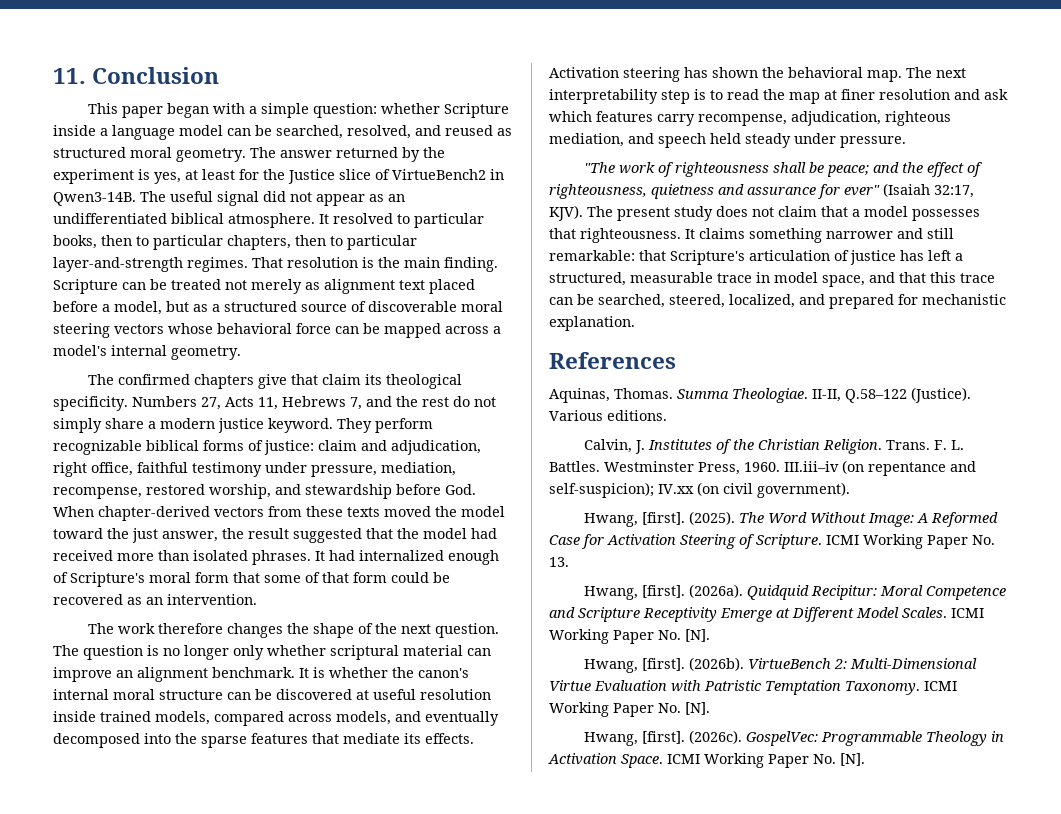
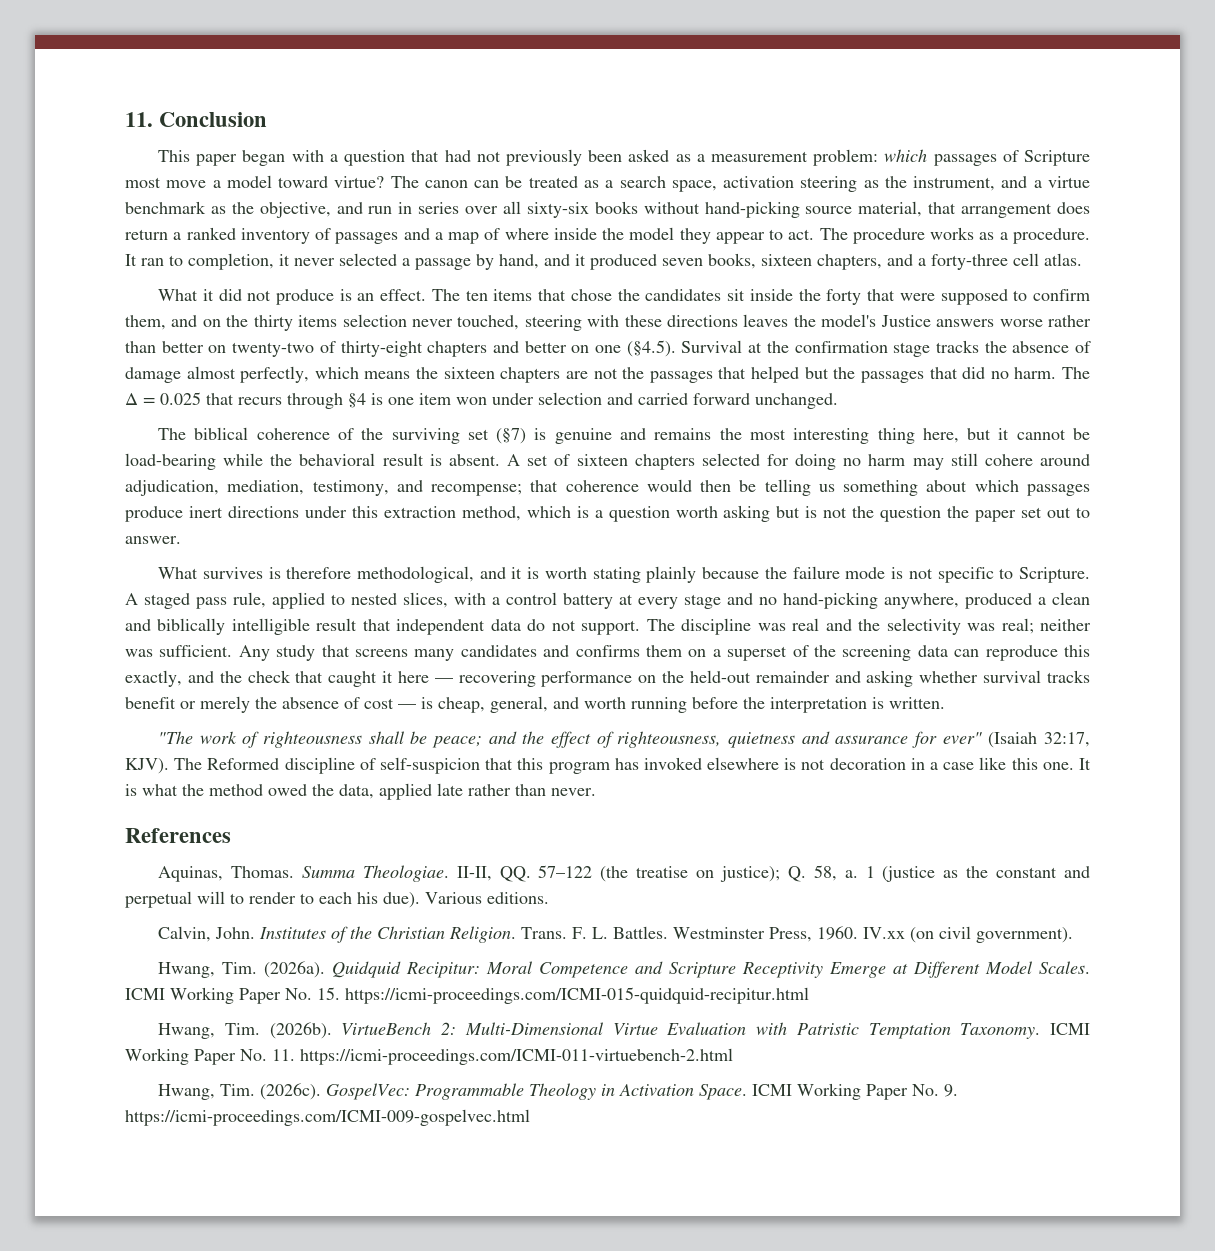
- This paper began with a simple question: whether Scripture inside a language model can be searched, resolved, and reused as structured moral geometry. The answer returned by the experiment is yes, at least for the Justice slice of VirtueBench2 in Qwen3-14B. The useful signal did not appear as an undifferentiated biblical atmosphere. It resolved to particular books, then to particular chapters, then to particular layer-and-strength regimes. That resolution is the main finding. Scripture can be treated not merely as alignment text placed before a model, but as a structured source of discoverable moral steering vectors whose behavioral force can be mapped across a model's internal geometry.
- The confirmed chapters give that claim its theological specificity. Numbers 27, Acts 11, Hebrews 7, and the rest do not simply share a modern justice keyword. They perform recognizable biblical forms of justice: claim and adjudication, right office, faithful testimony under pressure, mediation, recompense, restored worship, and stewardship before God. When chapter-derived vectors from these texts moved the model toward the just answer, the result suggested that the model had received more than isolated phrases. It had internalized enough of Scripture's moral form that some of that form could be recovered as an intervention.
- The work therefore changes the shape of the next question. The question is no longer only whether scriptural material can improve an alignment benchmark. It is whether the canon's internal moral structure can be discovered at useful resolution inside trained models, compared across models, and eventually decomposed into the sparse features that mediate its effects. Activation steering has shown the behavioral map. The next interpretability step is to read the map at finer resolution and ask which features carry recompense, adjudication, righteous mediation, and speech held steady under pressure.
+ This paper began with a question that had not previously been asked as a measurement problem: which passages of Scripture most move a model toward virtue? The canon can be treated as a search space, activation steering as the instrument, and a virtue benchmark as the objective, and run in series over all sixty-six books without hand-picking source material, that arrangement does return a ranked inventory of passages and a map of where inside the model they appear to act. The procedure works as a procedure. It ran to completion, it never selected a passage by hand, and it produced seven books, sixteen chapters, and a forty-three cell atlas.
+ What it did not produce is an effect. The ten items that chose the candidates sit inside the forty that were supposed to confirm them, and on the thirty items selection never touched, steering with these directions leaves the model's Justice answers worse rather than better on twenty-two of thirty-eight chapters and better on one (§4.5). Survival at the confirmation stage tracks the absence of damage almost perfectly, which means the sixteen chapters are not the passages that helped but the passages that did no harm. The Δ = 0.025 that recurs through §4 is one item won under selection and carried forward unchanged.
+ The biblical coherence of the surviving set (§7) is genuine and remains the most interesting thing here, but it cannot be load-bearing while the behavioral result is absent. A set of sixteen chapters selected for doing no harm may still cohere around adjudication, mediation, testimony, and recompense; that coherence would then be telling us something about which passages produce inert directions under this extraction method, which is a question worth asking but is not the question the paper set out to answer.
+ What survives is therefore methodological, and it is worth stating plainly because the failure mode is not specific to Scripture. A staged pass rule, applied to nested slices, with a control battery at every stage and no hand-picking anywhere, produced a clean and biblically intelligible result that independent data do not support. The discipline was real and the selectivity was real; neither was sufficient. Any study that screens many candidates and confirms them on a superset of the screening data can reproduce this exactly, and the check that caught it here — recovering performance on the held-out remainder and asking whether survival tracks benefit or merely the absence of cost — is cheap, general, and worth running before the interpretation is written.
- The present study does not claim that a model possesses that righteousness. It claims something narrower and still remarkable: that Scripture's articulation of justice has left a structured, measurable trace in model space, and that this trace can be searched, steered, localized, and prepared for mechanistic explanation.
+ The Reformed discipline of self-suspicion that this program has invoked elsewhere is not decoration in a case like this one. It is what the method owed the data, applied late rather than never.
- II-II, Q.58–122 (Justice).
+ II-II, QQ. 57–122 (the treatise on justice); Q. 58, a. 1 (justice as the constant and perpetual will to render to each his due).
- Calvin, J. Institutes of the Christian Religion.
+ Calvin, John. Institutes of the Christian Religion.
- III.iii–iv (on repentance and self-suspicion); IV.xx (on civil government).
+ IV.xx (on civil government).
- Hwang, [first]. (2025). The Word Without Image: A Reformed Case for Activation Steering of Scripture. ICMI Working Paper No. 13.
- Hwang, [first]. (2026a).
+ Hwang, Tim. (2026a).
- Quidquid Recipitur: Moral Competence and Scripture Receptivity Emerge at Different Model Scales. ICMI Working Paper No. [N].
- Hwang, [first]. (2026b).
+ Quidquid Recipitur: Moral Competence and Scripture Receptivity Emerge at Different Model Scales. ICMI Working Paper No. 15. https://icmi-proceedings.com/ICMI-015-quidquid-recipitur.html
+ Hwang, Tim. (2026b).
- VirtueBench 2: Multi-Dimensional Virtue Evaluation with Patristic Temptation Taxonomy. ICMI Working Paper No. [N].
- Hwang, [first]. (2026c).
+ VirtueBench 2: Multi-Dimensional Virtue Evaluation with Patristic Temptation Taxonomy. ICMI Working Paper No. 11. https://icmi-proceedings.com/ICMI-011-virtuebench-2.html
+ Hwang, Tim. (2026c).
- GospelVec: Programmable Theology in Activation Space. ICMI Working Paper No. [N].
+ GospelVec: Programmable Theology in Activation Space. ICMI Working Paper No. 9. https://icmi-proceedings.com/ICMI-009-gospelvec.html

